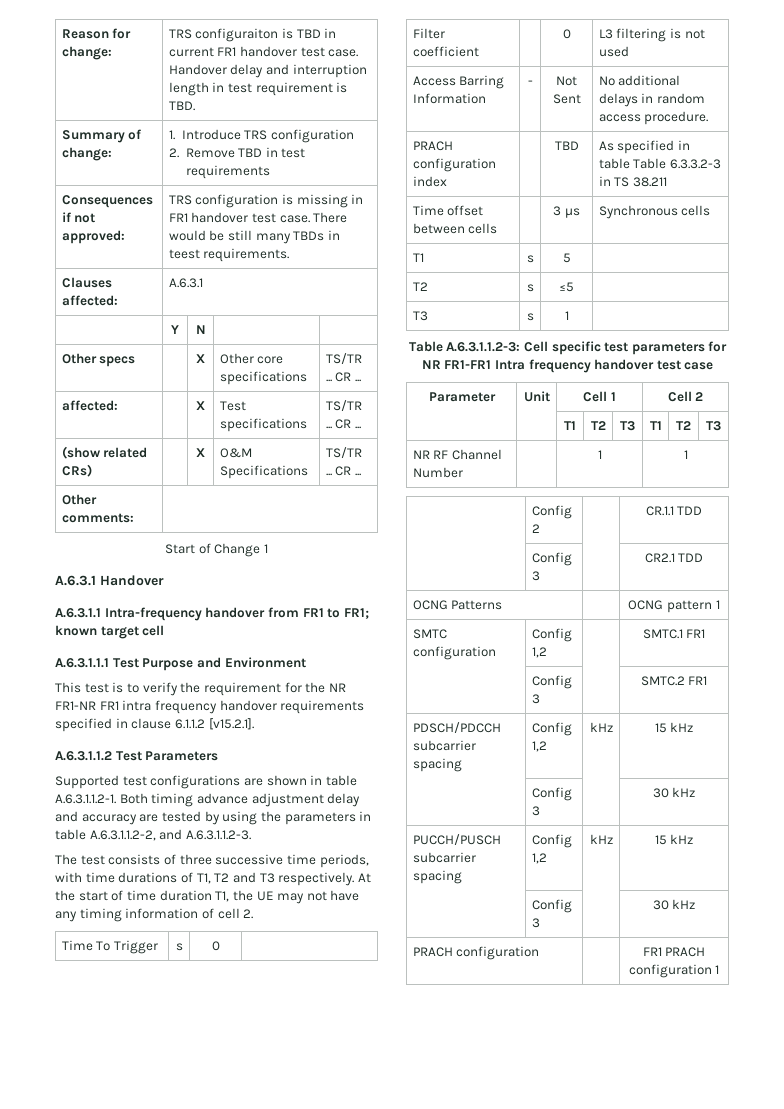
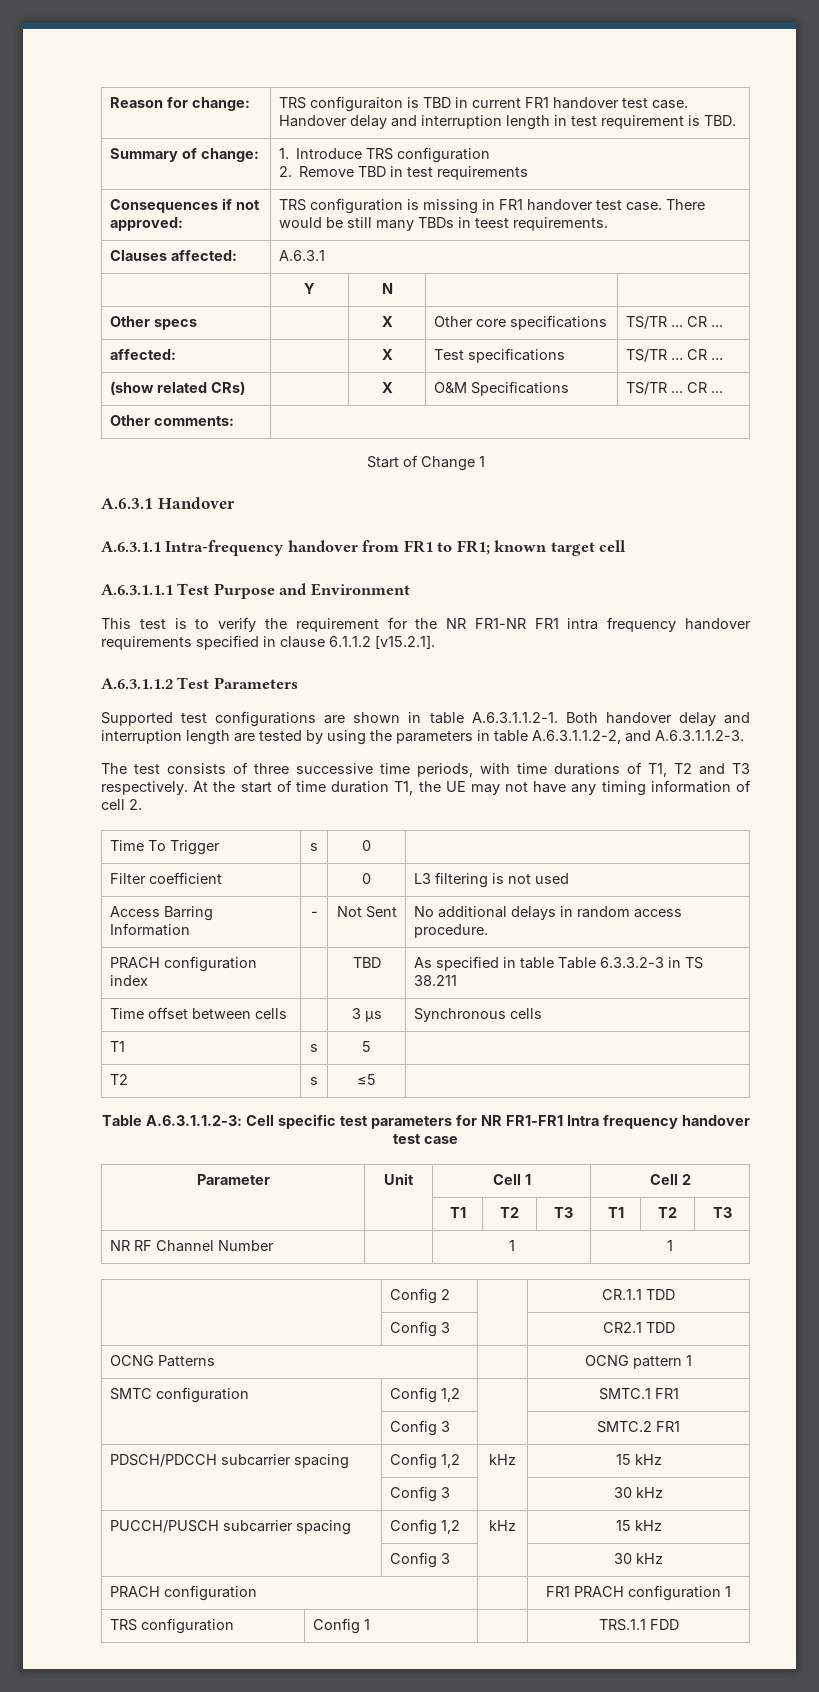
- Supported test configurations are shown in table A.6.3.1.1.2-1. Both timing advance adjustment delay and accuracy are tested by using the parameters in table A.6.3.1.1.2-2, and A.6.3.1.1.2-3.
+ Supported test configurations are shown in table A.6.3.1.1.2-1. Both handover delay and interruption length are tested by using the parameters in table A.6.3.1.1.2-2, and A.6.3.1.1.2-3.
- T3 | s | 1 |
+ TRS configuration | Config 1 | | TRS.1.1 FDD

